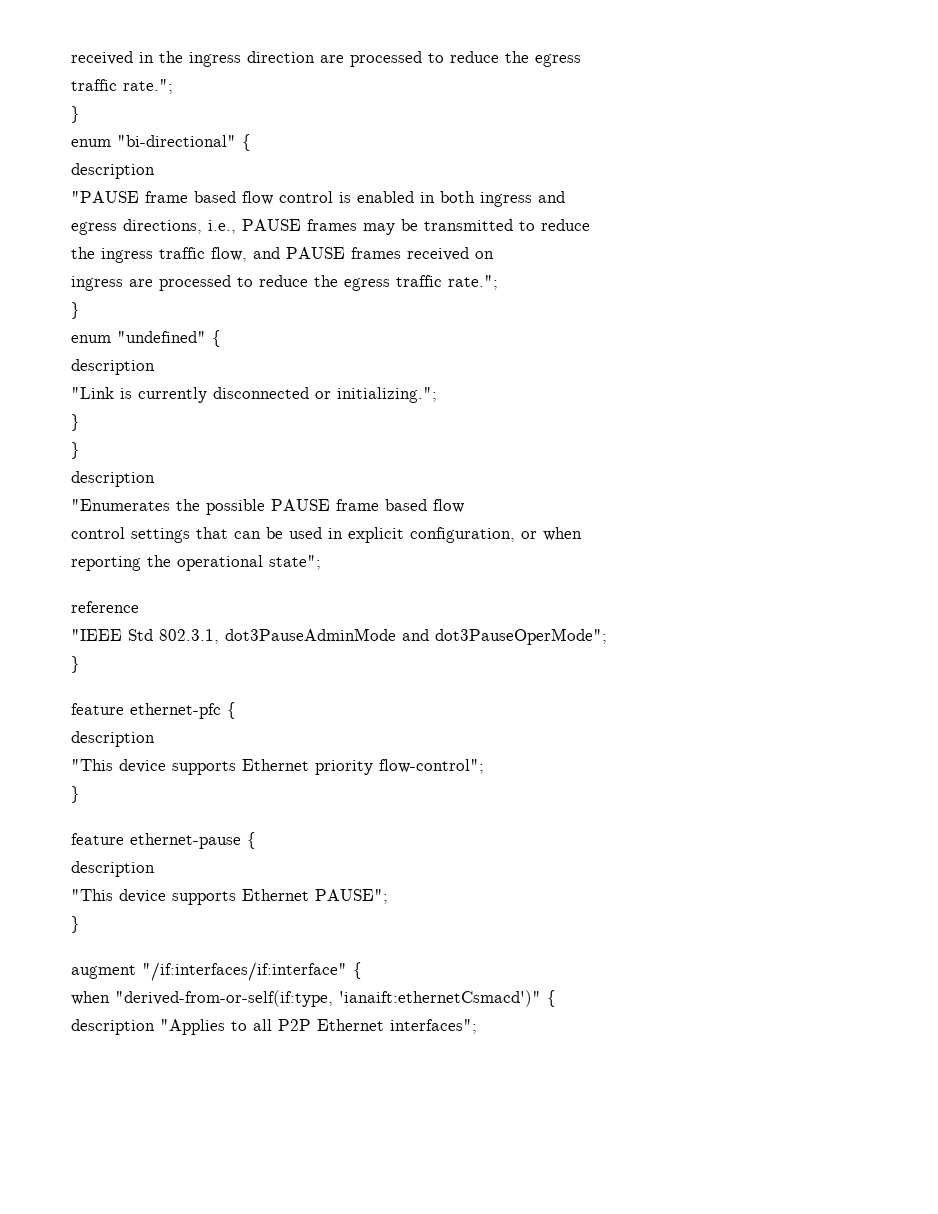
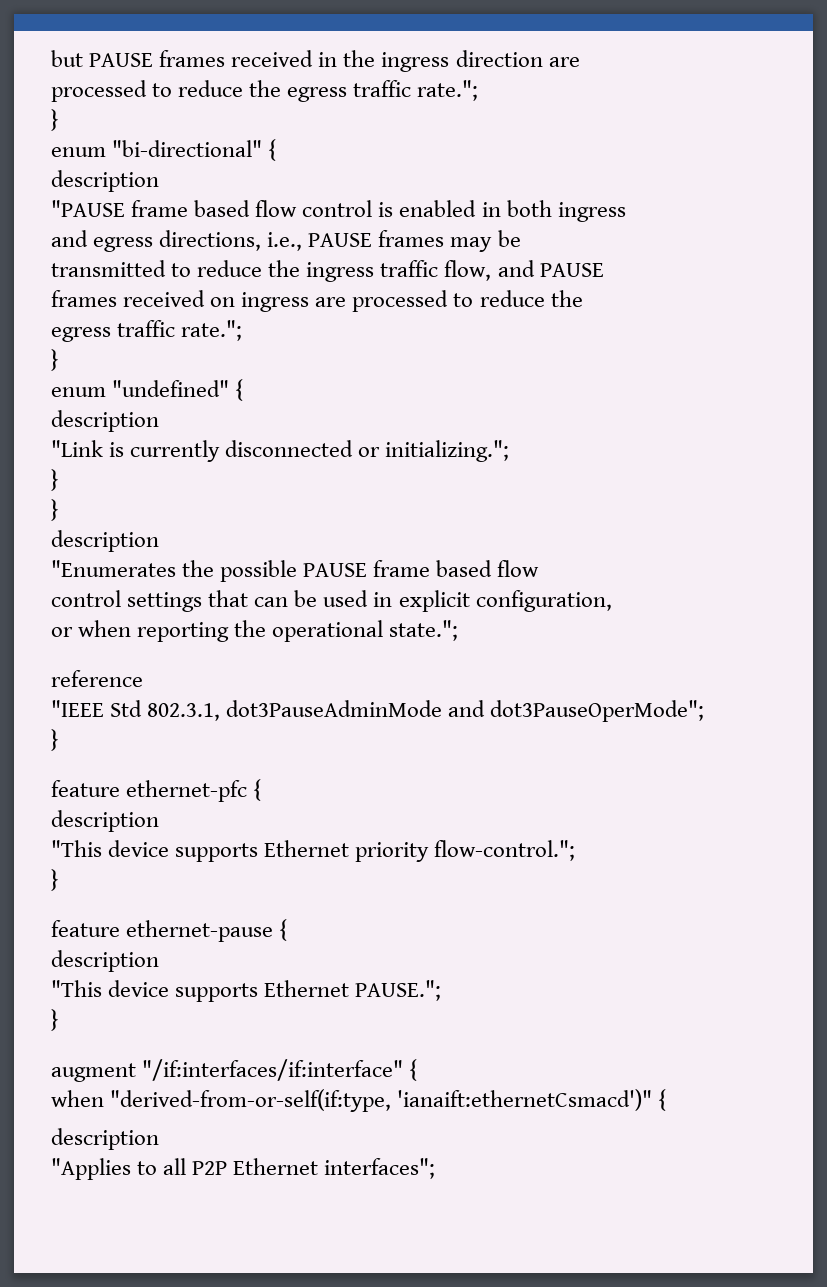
- received in the ingress direction are processed to reduce the egress
- traffic rate.";
+ but PAUSE frames received in the ingress direction are
+ processed to reduce the egress traffic rate.";
- "PAUSE frame based flow control is enabled in both ingress and
- egress directions, i.e., PAUSE frames may be transmitted to reduce
- the ingress traffic flow, and PAUSE frames received on
- ingress are processed to reduce the egress traffic rate.";
+ "PAUSE frame based flow control is enabled in both ingress
+ and egress directions, i.e., PAUSE frames may be
+ transmitted to reduce the ingress traffic flow, and PAUSE
+ frames received on ingress are processed to reduce the
+ egress traffic rate.";
- control settings that can be used in explicit configuration, or when
- reporting the operational state";
+ control settings that can be used in explicit configuration,
+ or when reporting the operational state.";
- "This device supports Ethernet priority flow-control";
+ "This device supports Ethernet priority flow-control.";
- "This device supports Ethernet PAUSE";
+ "This device supports Ethernet PAUSE.";
  when "derived-from-or-self(if:type, 'ianaift:ethernetCsmacd')" {
- description "Applies to all P2P Ethernet interfaces";
+ description
+ "Applies to all P2P Ethernet interfaces";

